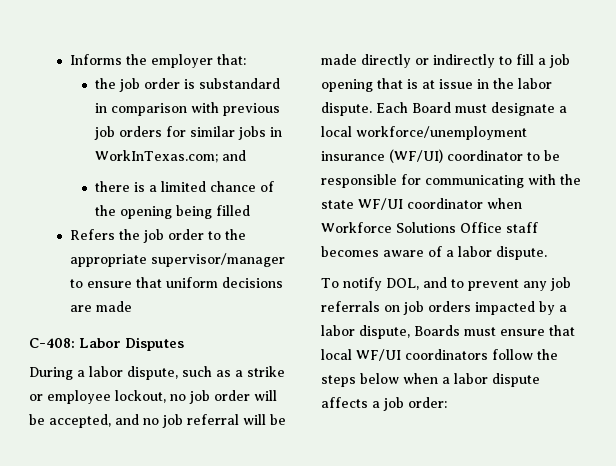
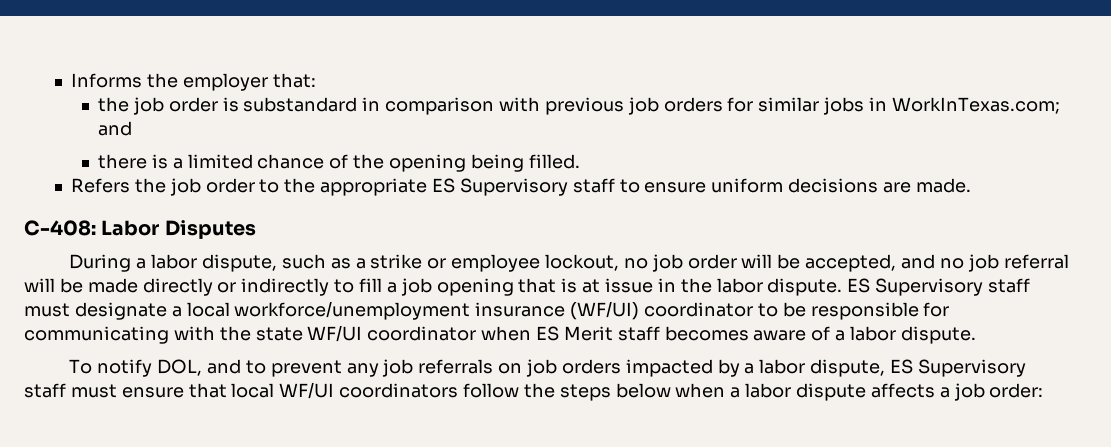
- there is a limited chance of the opening being filled
+ there is a limited chance of the opening being filled.
- Refers the job order to the appropriate supervisor/manager to ensure that uniform decisions are made
+ Refers the job order to the appropriate ES Supervisory staff to ensure uniform decisions are made.
- Each Board must designate a local workforce/unemployment insurance (WF/UI) coordinator to be responsible for communicating with the state WF/UI coordinator when Workforce Solutions Office staff becomes aware of a labor dispute.
+ ES Supervisory staff must designate a local workforce/unemployment insurance (WF/UI) coordinator to be responsible for communicating with the state WF/UI coordinator when ES Merit staff becomes aware of a labor dispute.
- To notify DOL, and to prevent any job referrals on job orders impacted by a labor dispute, Boards must ensure that local WF/UI coordinators follow the steps below when a labor dispute affects a job order:
+ To notify DOL, and to prevent any job referrals on job orders impacted by a labor dispute, ES Supervisory staff must ensure that local WF/UI coordinators follow the steps below when a labor dispute affects a job order:

